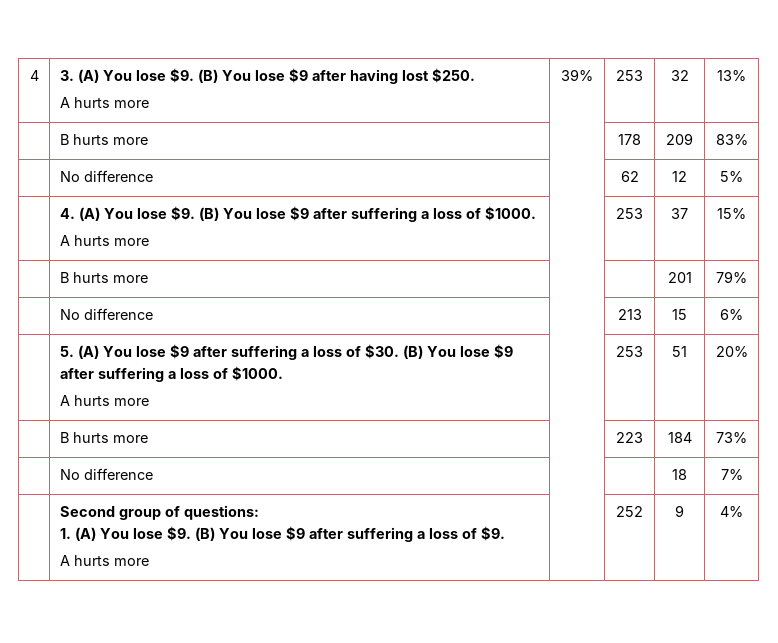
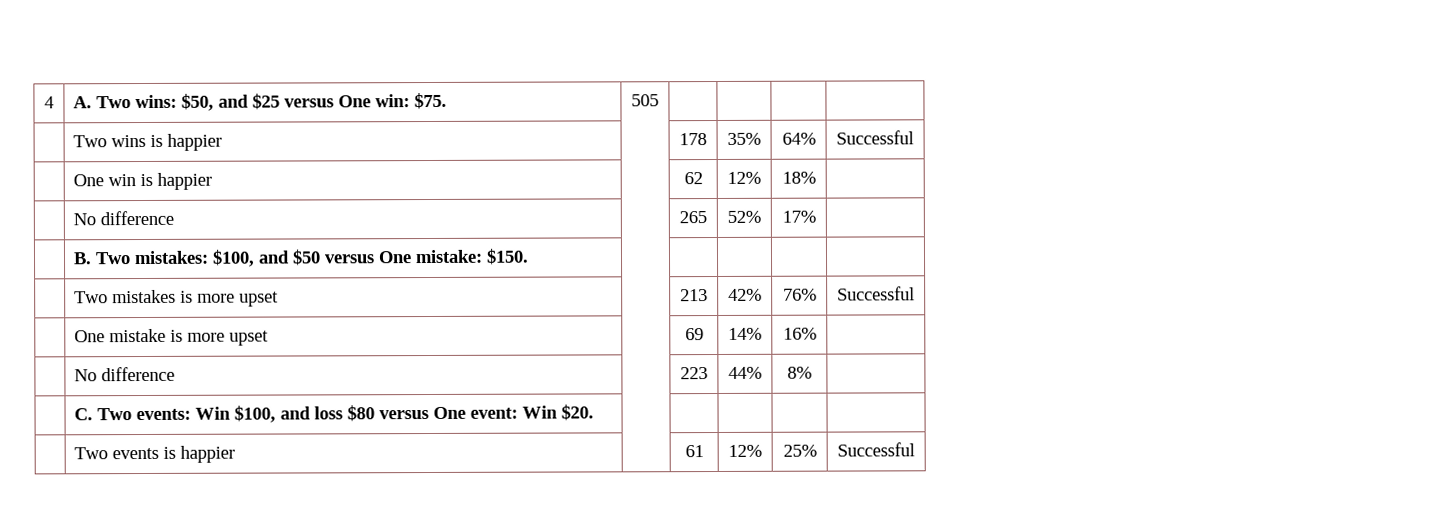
- 4 | 3. (A) You lose $9. (B) You lose $9 after having lost $250.
- A hurts more | 39% | 253 | 32 | 13%
- | B hurts more | | 178 | 209 | 83%
- | No difference | | 62 | 12 | 5%
- | 4. (A) You lose $9. (B) You lose $9 after suffering a loss of $1000.
- A hurts more | | 253 | 37 | 15%
- | B hurts more | | | 201 | 79%
- | No difference | | 213 | 15 | 6%
- | 5. (A) You lose $9 after suffering a loss of $30. (B) You lose $9 after suffering a loss of $1000.
- A hurts more | | 253 | 51 | 20%
- | B hurts more | | 223 | 184 | 73%
- | No difference | | | 18 | 7%
- | Second group of questions:
- 1. (A) You lose $9. (B) You lose $9 after suffering a loss of $9.
- A hurts more | | 252 | 9 | 4%
+ 4 | A. Two wins: $50, and $25 versus One win: $75. | 505 | | | |
+ | Two wins is happier | | 178 | 35% | 64% | Successful
+ | One win is happier | | 62 | 12% | 18% |
+ | No difference | | 265 | 52% | 17% |
+ | B. Two mistakes: $100, and $50 versus One mistake: $150. | | | | |
+ | Two mistakes is more upset | | 213 | 42% | 76% | Successful
+ | One mistake is more upset | | 69 | 14% | 16% |
+ | No difference | | 223 | 44% | 8% |
+ | C. Two events: Win $100, and loss $80 versus One event: Win $20. | | | | |
+ | Two events is happier | | 61 | 12% | 25% | Successful

